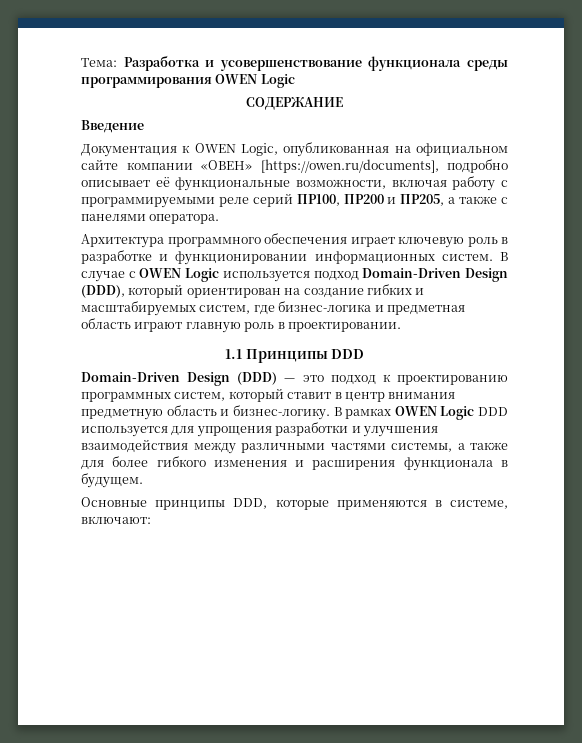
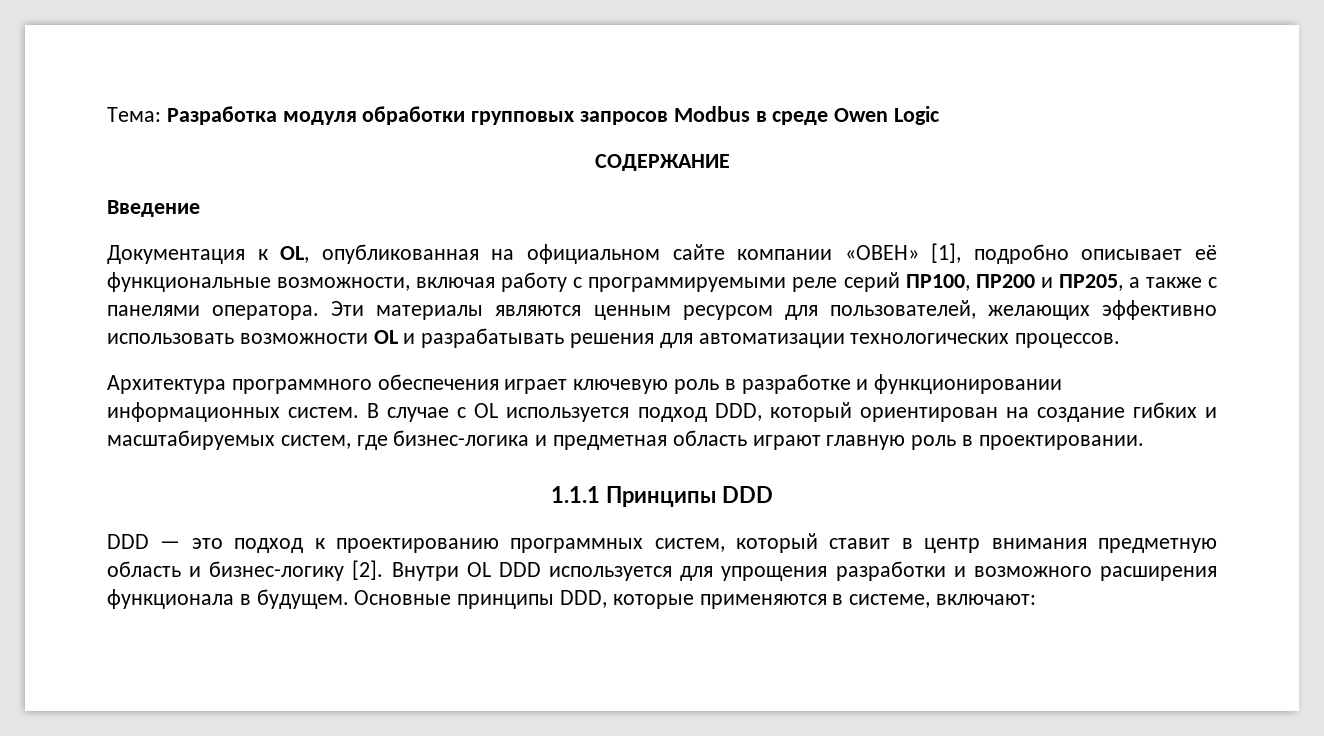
- Тема: Разработка и усовершенствование функционала среды программирования OWEN Logic
+ Тема: Разработка модуля обработки групповых запросов Modbus в среде Owen Logic
- Документация к OWEN Logic, опубликованная на официальном сайте компании «ОВЕН» [https://owen.ru/documents], подробно описывает её функциональные возможности, включая работу с программируемыми реле серий ПР100, ПР200 и ПР205, а также с панелями оператора.
+ Документация к OL, опубликованная на официальном сайте компании «ОВЕН» [1], подробно описывает её функциональные возможности, включая работу с программируемыми реле серий ПР100, ПР200 и ПР205, а также с панелями оператора. Эти материалы являются ценным ресурсом для пользователей, желающих эффективно использовать возможности OL и разрабатывать решения для автоматизации технологических процессов.
- В случае с OWEN Logic используется подход Domain-Driven Design (DDD), который ориентирован на создание гибких и масштабируемых систем, где бизнес-логика и предметная область играют главную роль в проектировании.
+ В случае с OL используется подход DDD, который ориентирован на создание гибких и масштабируемых систем, где бизнес-логика и предметная область играют главную роль в проектировании.
- 1.1 Принципы DDD
+ 1.1.1 Принципы DDD
- Domain-Driven Design (DDD) — это подход к проектированию программных систем, который ставит в центр внимания предметную область и бизнес-логику. В рамках OWEN Logic DDD используется для упрощения разработки и улучшения взаимодействия между различными частями системы, а также для более гибкого изменения и расширения функционала в будущем.
- Основные принципы DDD, которые применяются в системе, включают:
+ DDD — это подход к проектированию программных систем, который ставит в центр внимания предметную область и бизнес-логику [2]. Внутри OL DDD используется для упрощения разработки и возможного расширения функционала в будущем. Основные принципы DDD, которые применяются в системе, включают:

